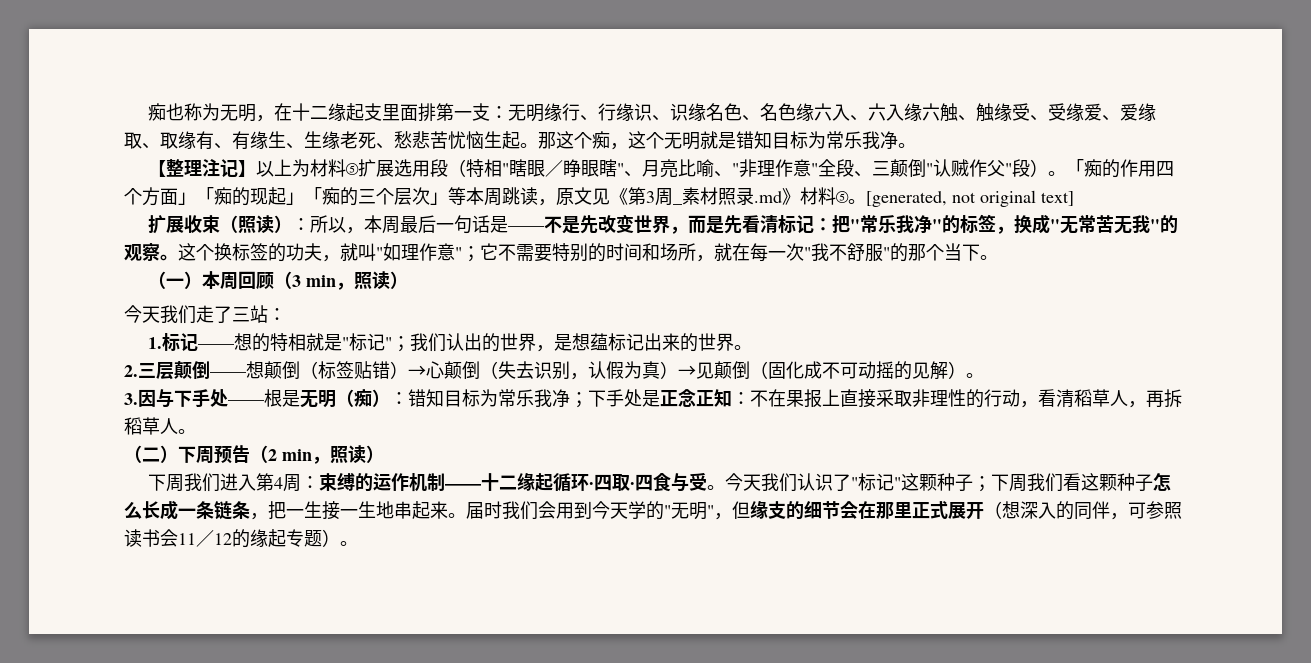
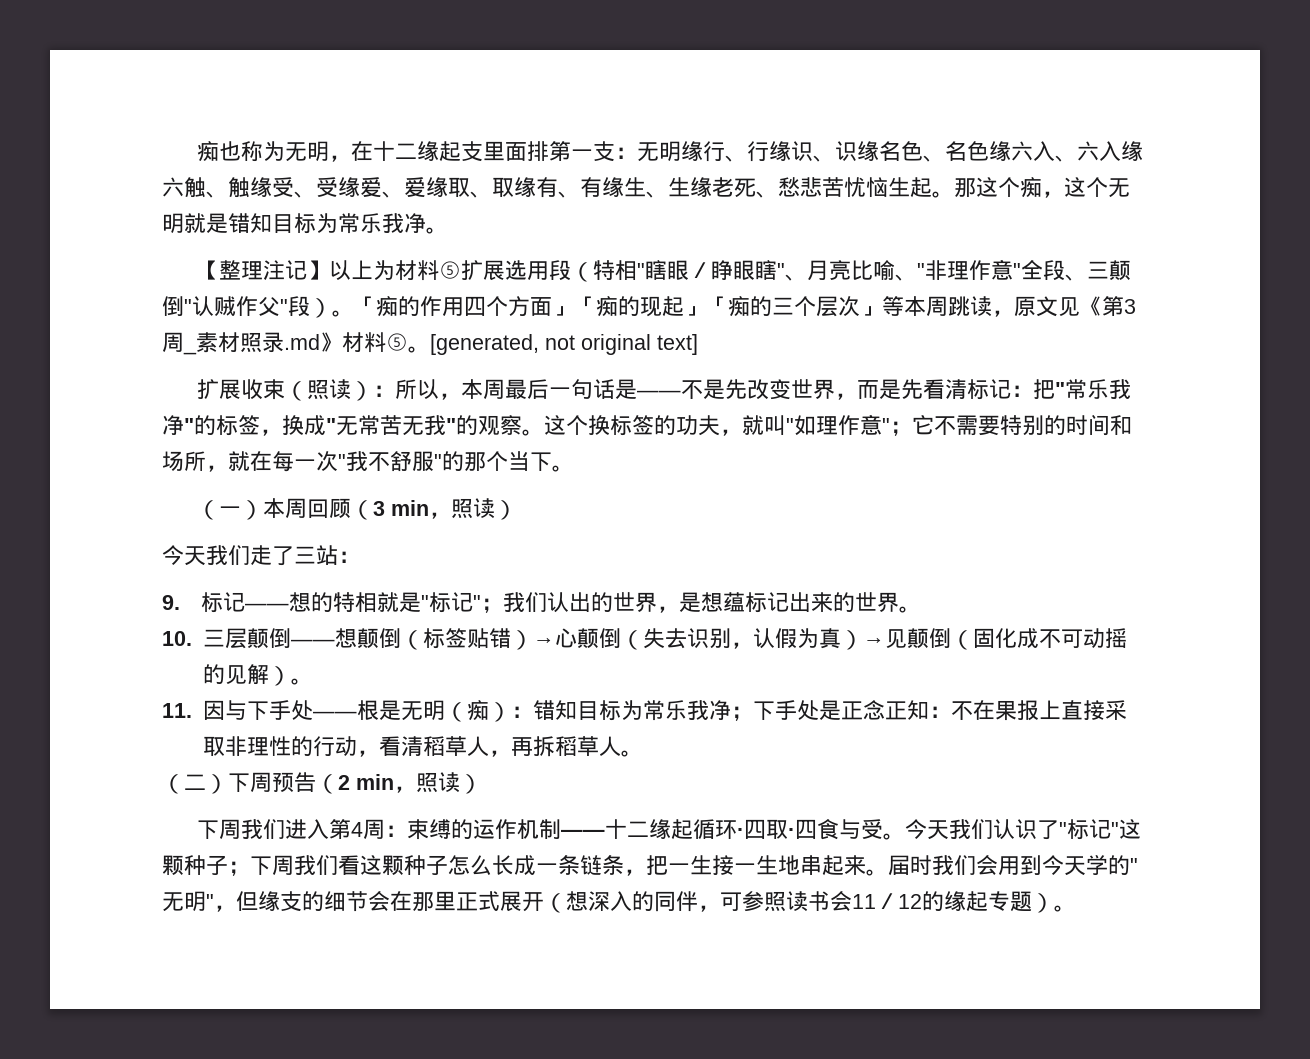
- 1.标记——想的特相就是"标记"；我们认出的世界，是想蕴标记出来的世界。
+ 9.标记——想的特相就是"标记"；我们认出的世界，是想蕴标记出来的世界。
- 2.三层颠倒——想颠倒（标签贴错）→心颠倒（失去识别，认假为真）→见颠倒（固化成不可动摇的见解）。
+ 10.三层颠倒——想颠倒（标签贴错）→心颠倒（失去识别，认假为真）→见颠倒（固化成不可动摇的见解）。
- 3.因与下手处——根是无明（痴）：错知目标为常乐我净；下手处是正念正知：不在果报上直接采取非理性的行动，看清稻草人，再拆稻草人。
+ 11.因与下手处——根是无明（痴）：错知目标为常乐我净；下手处是正念正知：不在果报上直接采取非理性的行动，看清稻草人，再拆稻草人。

